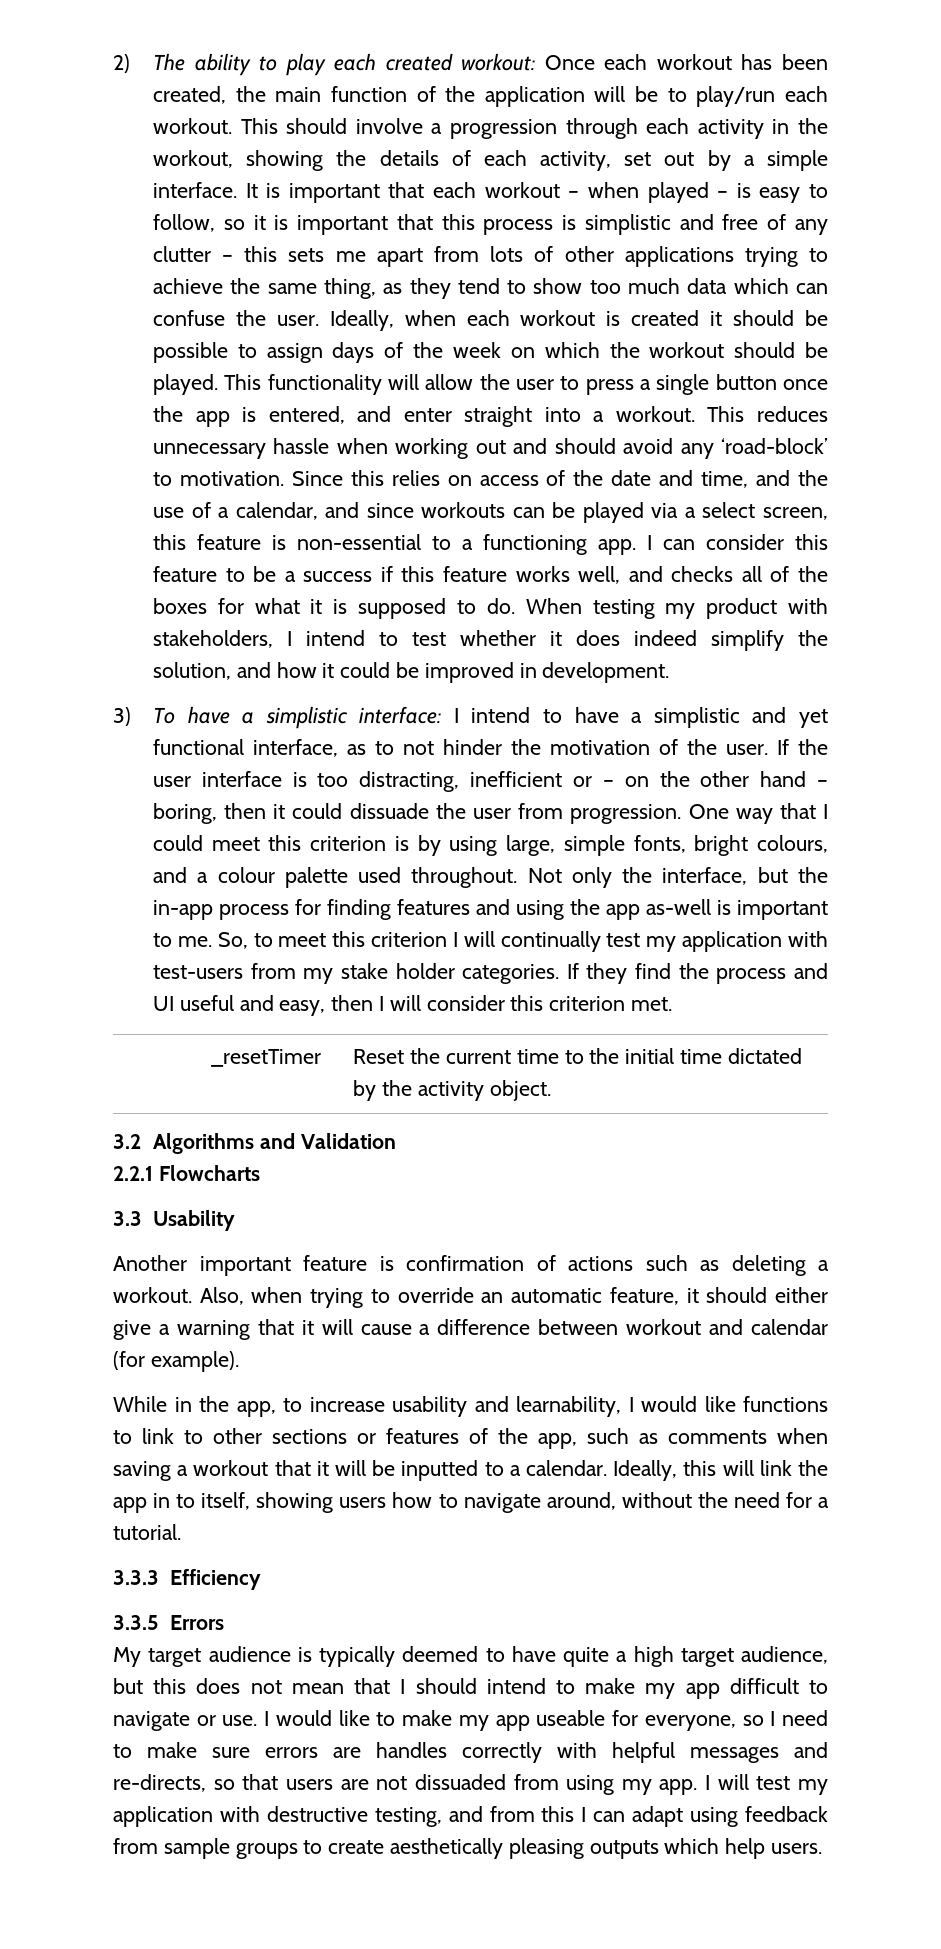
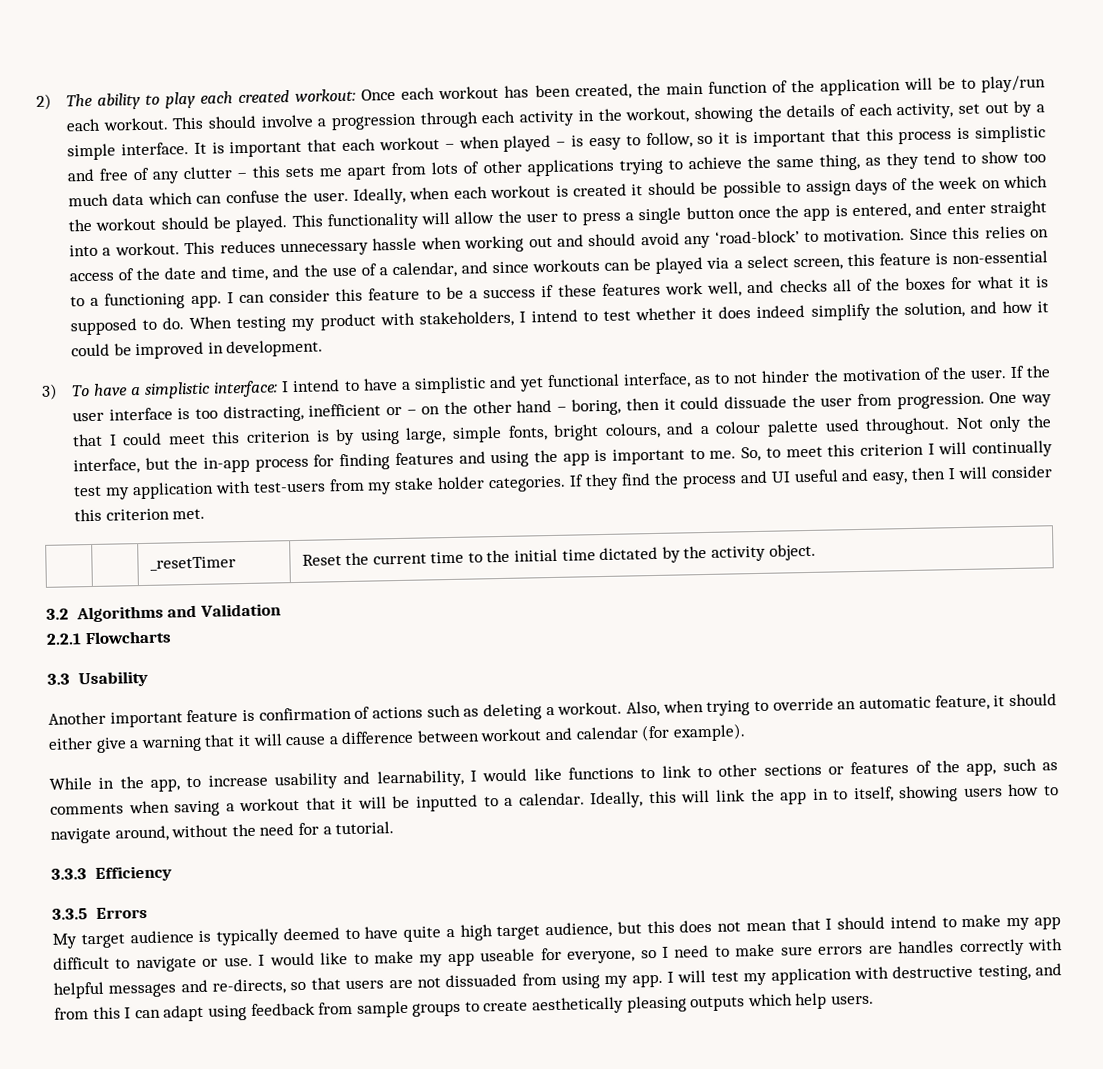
- I can consider this feature to be a success if this feature works well, and checks all of the boxes for what it is supposed to do.
+ I can consider this feature to be a success if these features work well, and checks all of the boxes for what it is supposed to do.
- Not only the interface, but the in-app process for finding features and using the app as-well is important to me.
+ Not only the interface, but the in-app process for finding features and using the app is important to me.

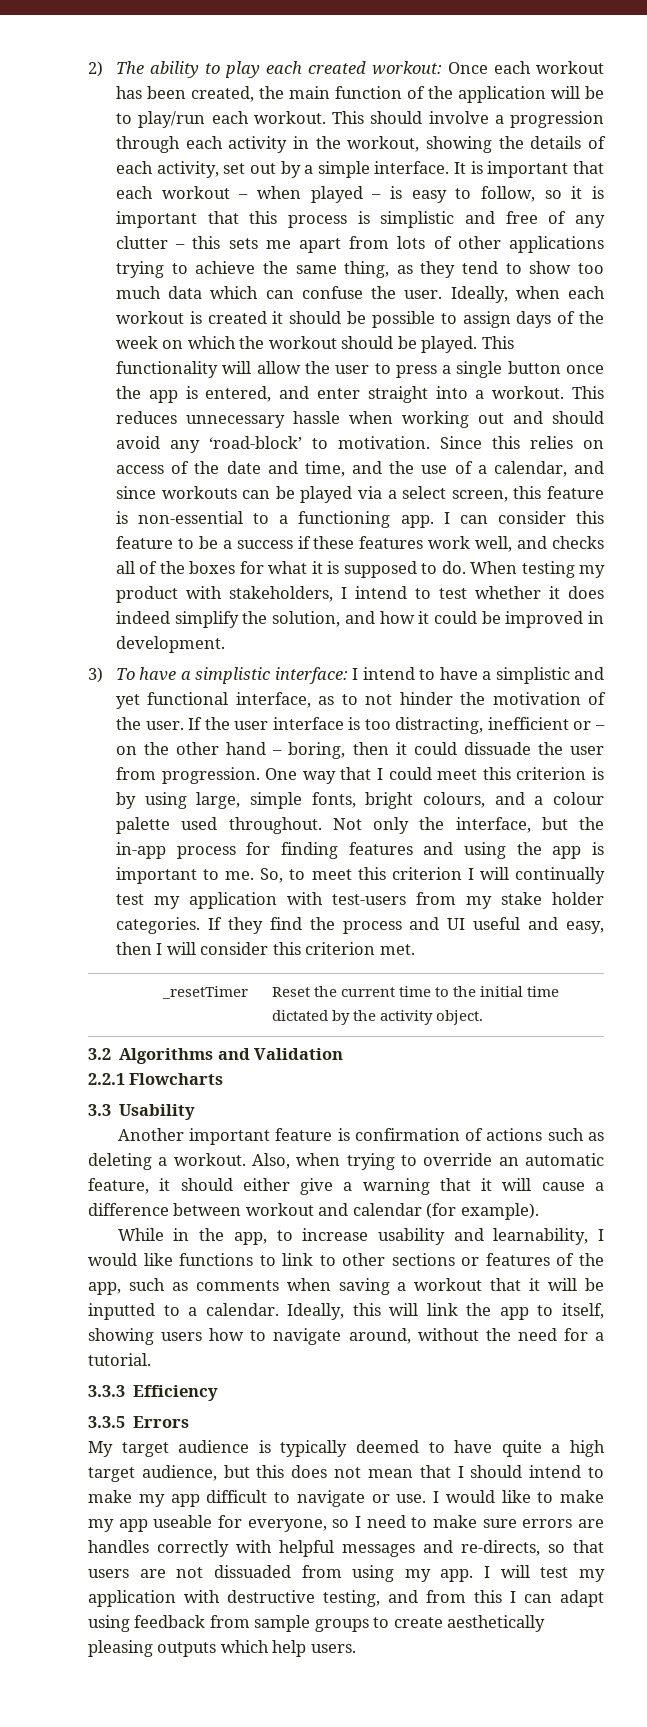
- Ideally, this will link the app in to itself, showing users how to navigate around, without the need for a tutorial.
+ Ideally, this will link the app to itself, showing users how to navigate around, without the need for a tutorial.

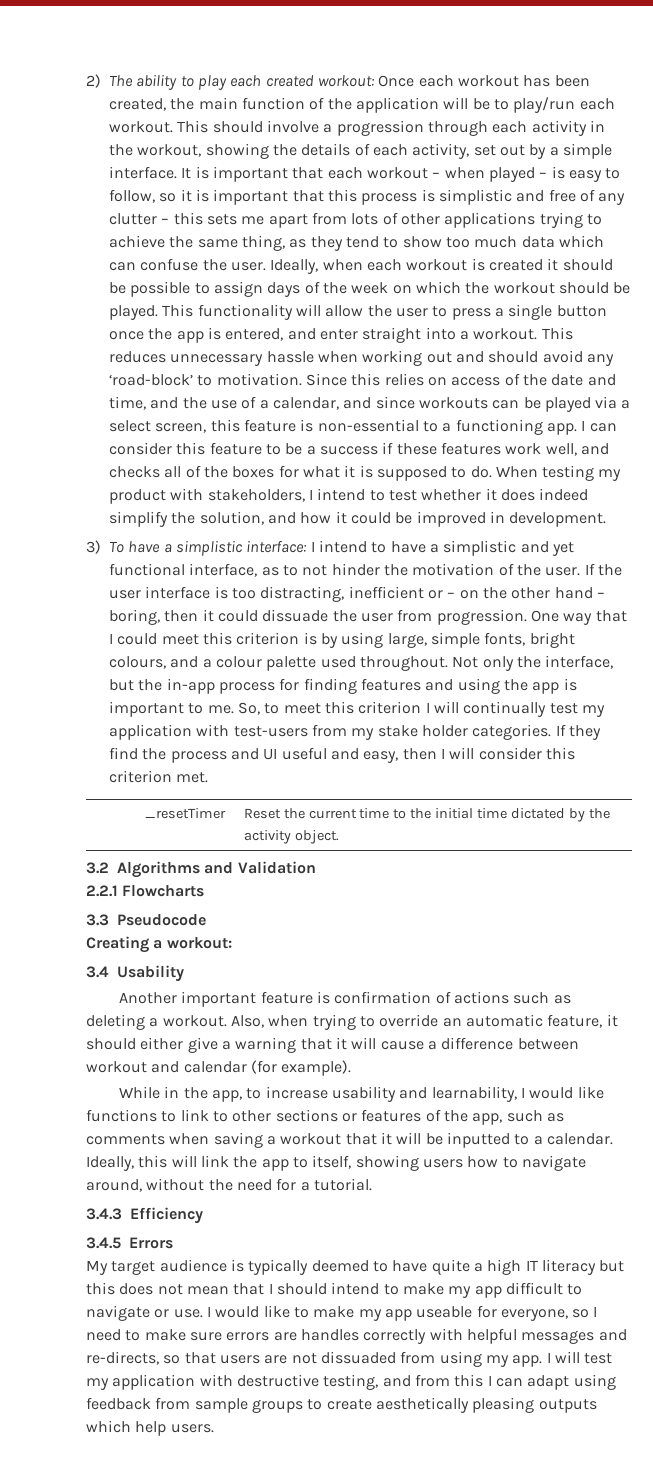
- 3.3 Usability
+ 3.3 Pseudocode
+ Creating a workout:
+ 3.4 Usability
- 3.3.3 Efficiency
+ 3.4.3 Efficiency
- 3.3.5 Errors
+ 3.4.5 Errors
- My target audience is typically deemed to have quite a high target audience, but this does not mean that I should intend to make my app difficult to navigate or use.
+ My target audience is typically deemed to have quite a high IT literacy but this does not mean that I should intend to make my app difficult to navigate or use.

